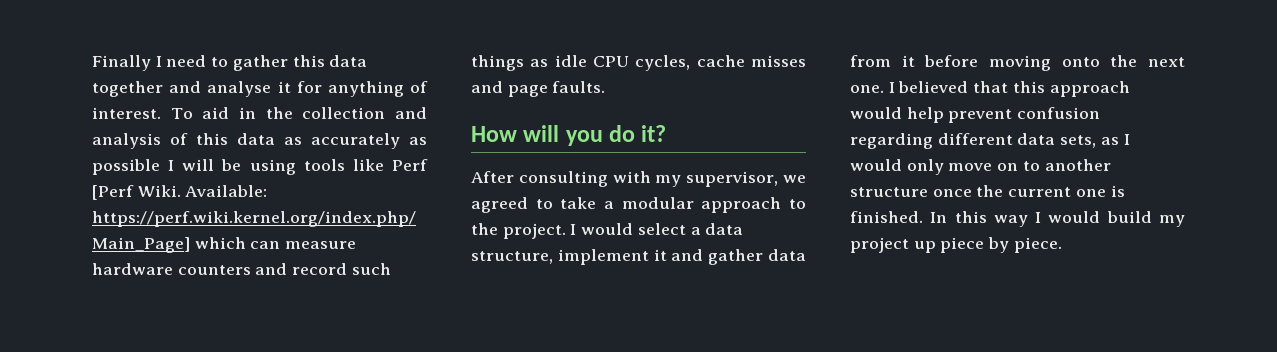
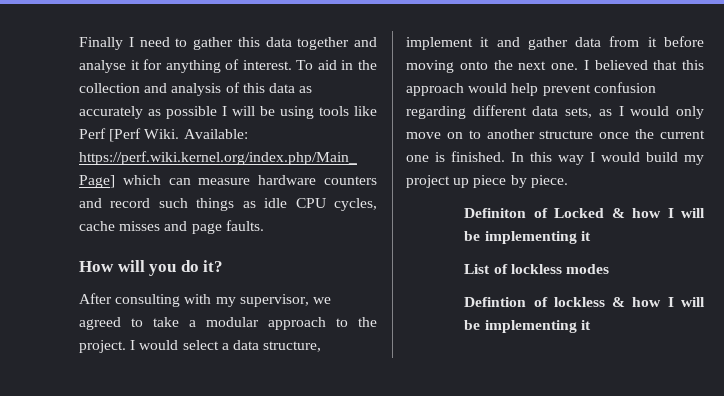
+ Definiton of Locked & how I will be implementing it
+ List of lockless modes
+ Defintion of lockless & how I will be implementing it

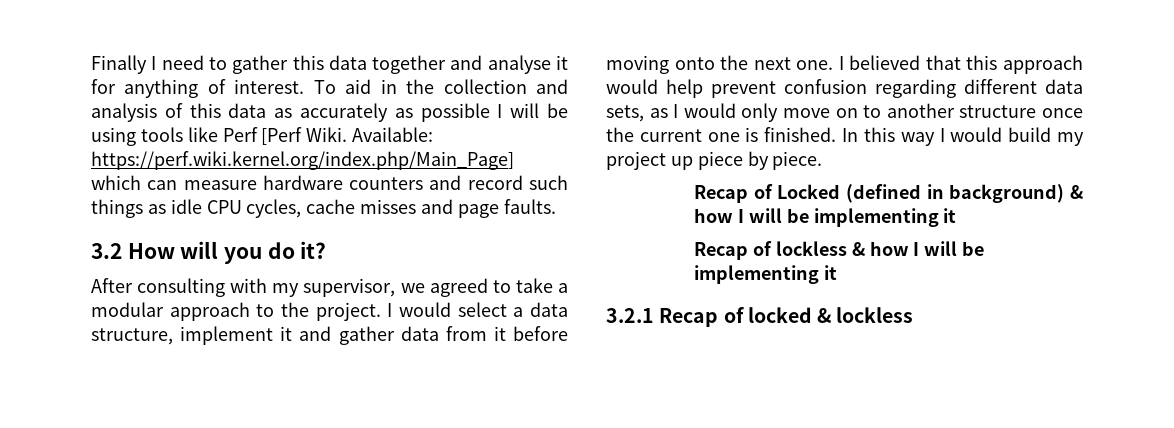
- How will you do it?
+ 3.2 How will you do it?
- Definiton of Locked & how I will be implementing it
- List of lockless modes
- Defintion of lockless & how I will be implementing it
+ Recap of Locked (defined in background) & how I will be implementing it
+ Recap of lockless & how I will be implementing it
+ 3.2.1 Recap of locked & lockless

